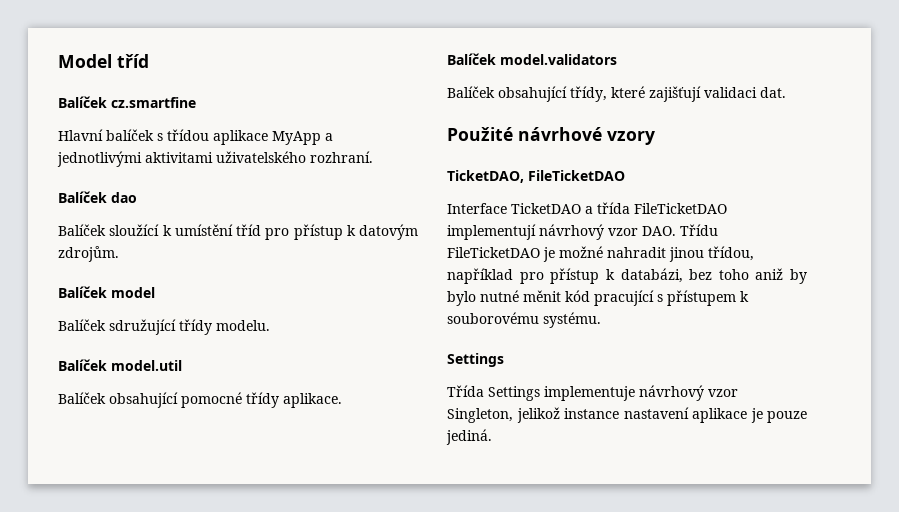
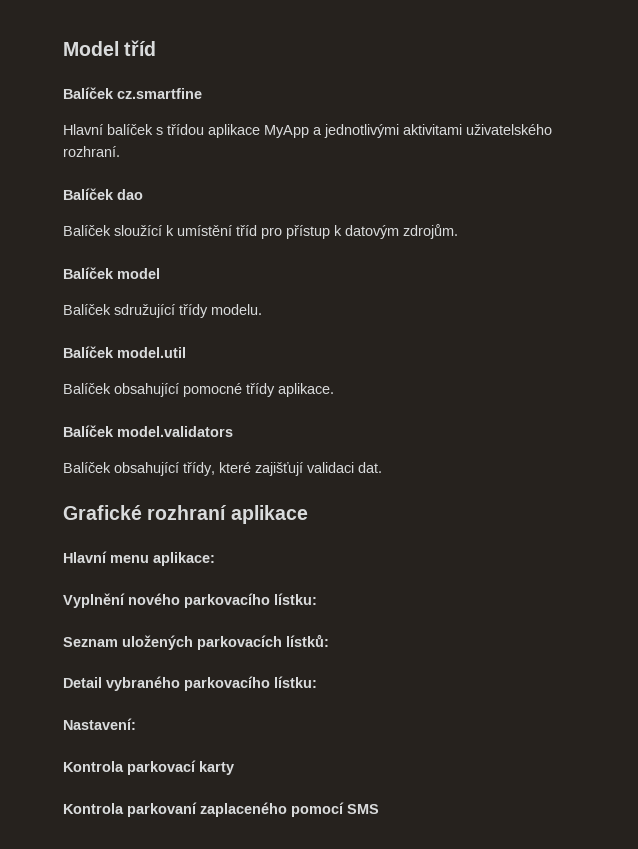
- Použité návrhové vzory
- TicketDAO, FileTicketDAO
- Interface TicketDAO a třída FileTicketDAO implementují návrhový vzor DAO. Třídu FileTicketDAO je možné nahradit jinou třídou, například pro přístup k databázi, bez toho aniž by bylo nutné měnit kód pracující s přístupem k souborovému systému.
- Settings
- Třída Settings implementuje návrhový vzor Singleton, jelikož instance nastavení aplikace je pouze jediná.
+ Grafické rozhraní aplikace
+ Hlavní menu aplikace:
+ Vyplnění nového parkovacího lístku:
+ Seznam uložených parkovacích lístků:
+ Detail vybraného parkovacího lístku:
+ Nastavení:
+ Kontrola parkovací karty
+ Kontrola parkovaní zaplaceného pomocí SMS

